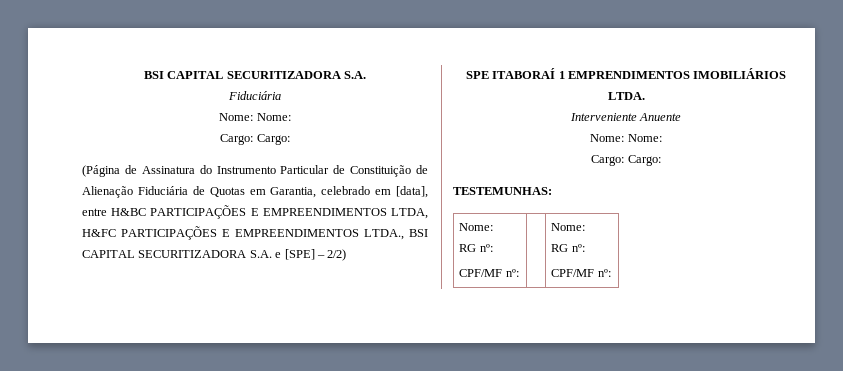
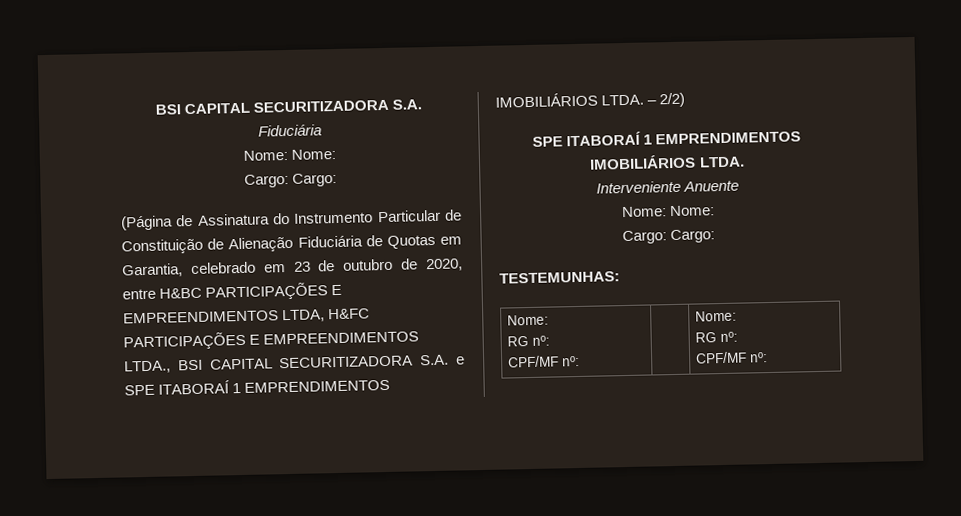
- (Página de Assinatura do Instrumento Particular de Constituição de Alienação Fiduciária de Quotas em Garantia, celebrado em [data], entre H&BC PARTICIPAÇÕES E EMPREENDIMENTOS LTDA, H&FC PARTICIPAÇÕES E EMPREENDIMENTOS LTDA., BSI CAPITAL SECURITIZADORA S.A. e [SPE] – 2/2)
+ (Página de Assinatura do Instrumento Particular de Constituição de Alienação Fiduciária de Quotas em Garantia, celebrado em 23 de outubro de 2020, entre H&BC PARTICIPAÇÕES E EMPREENDIMENTOS LTDA, H&FC PARTICIPAÇÕES E EMPREENDIMENTOS LTDA., BSI CAPITAL SECURITIZADORA S.A. e SPE ITABORAÍ 1 EMPRENDIMENTOS IMOBILIÁRIOS LTDA. – 2/2)

